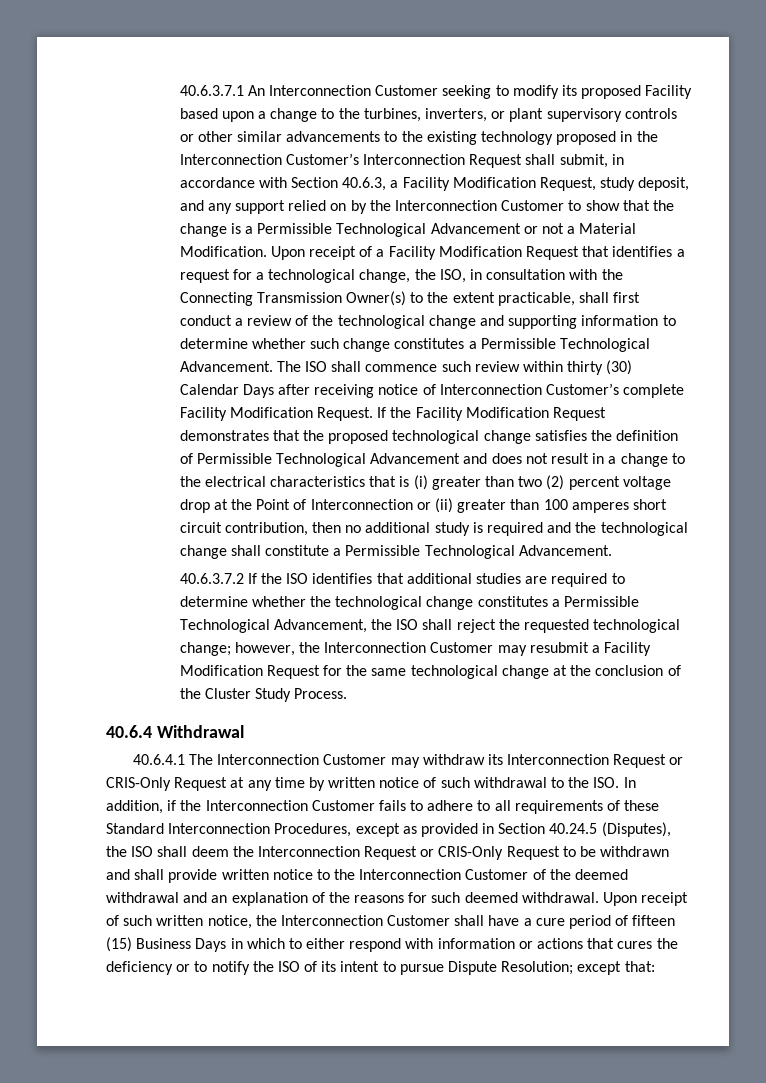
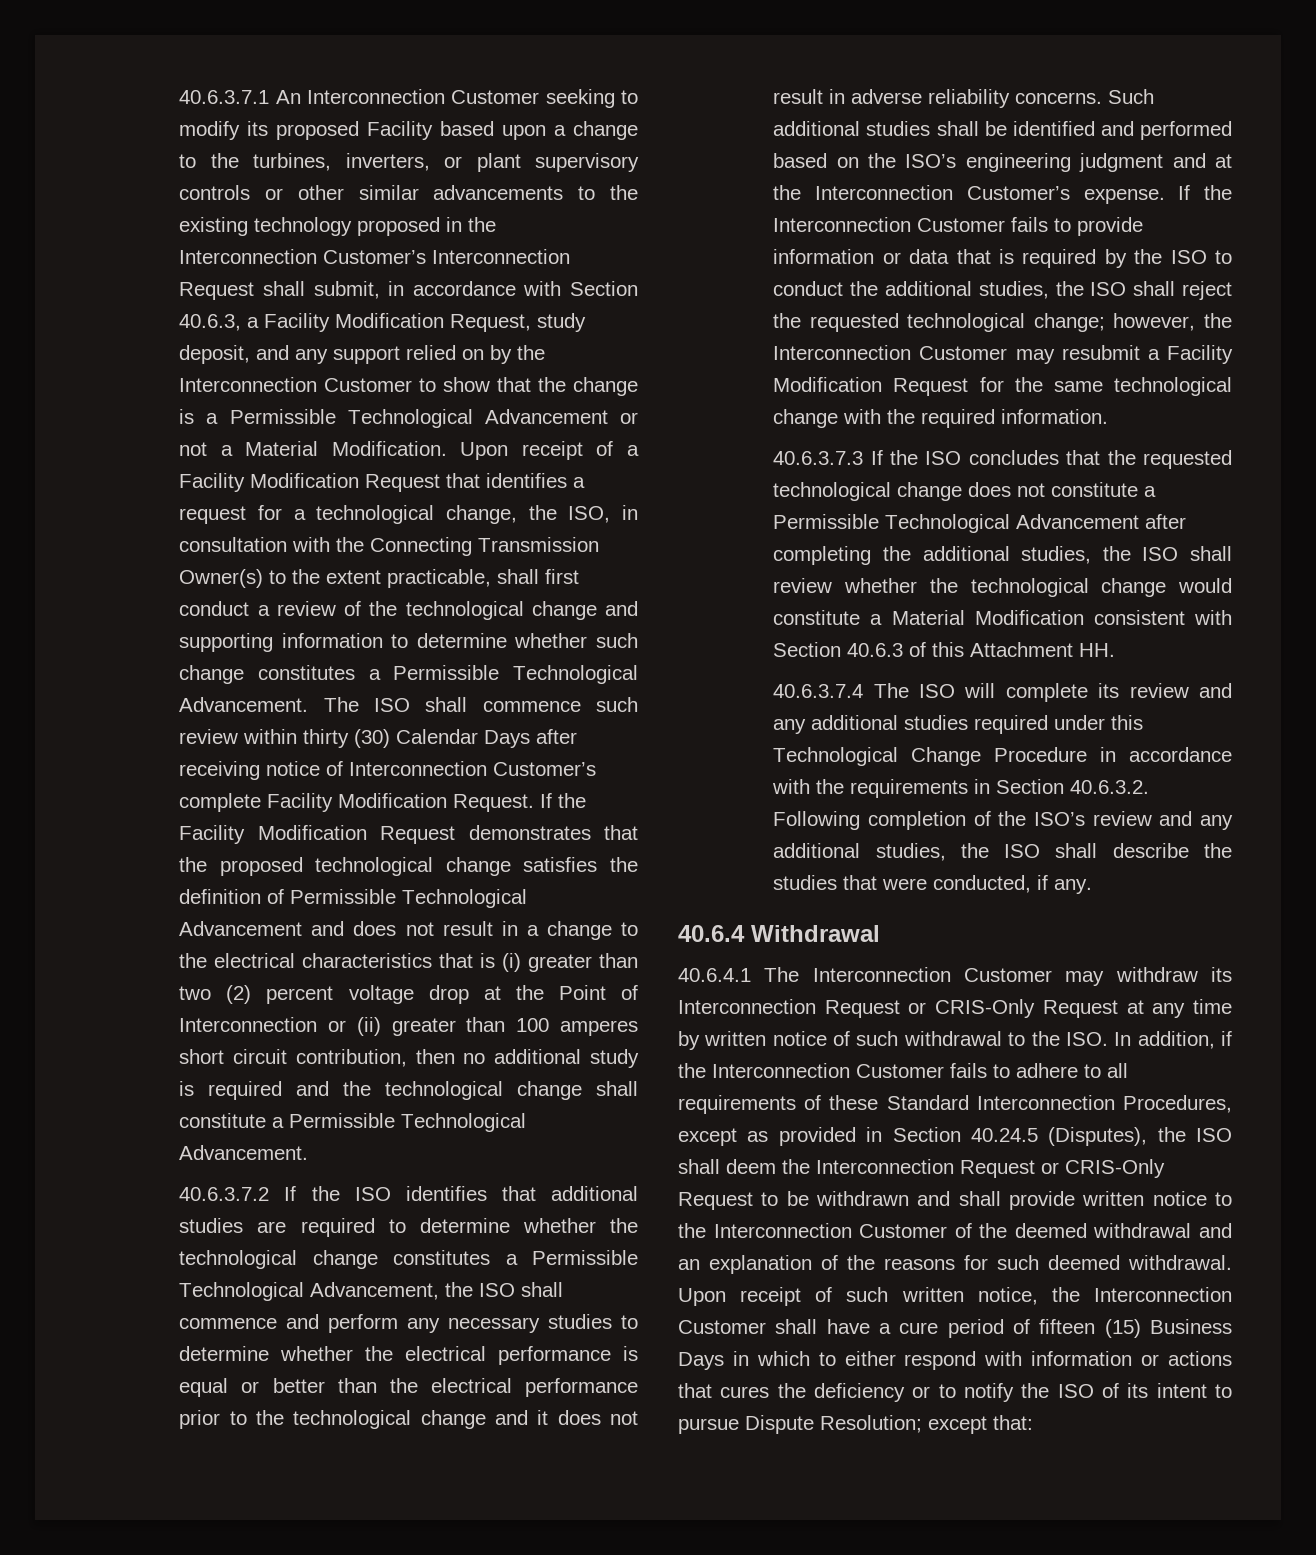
- 40.6.3.7.2 If the ISO identifies that additional studies are required to determine whether the technological change constitutes a Permissible Technological Advancement, the ISO shall reject the requested technological change; however, the Interconnection Customer may resubmit a Facility Modification Request for the same technological change at the conclusion of the Cluster Study Process.
+ 40.6.3.7.2 If the ISO identifies that additional studies are required to determine whether the technological change constitutes a Permissible Technological Advancement, the ISO shall commence and perform any necessary studies to determine whether the electrical performance is equal or better than the electrical performance prior to the technological change and it does not result in adverse reliability concerns. Such additional studies shall be identified and performed based on the ISO’s engineering judgment and at the Interconnection Customer’s expense. If the Interconnection Customer fails to provide information or data that is required by the ISO to conduct the additional studies, the ISO shall reject the requested technological change; however, the Interconnection Customer may resubmit a Facility Modification Request for the same technological change with the required information.
+ 40.6.3.7.3 If the ISO concludes that the requested technological change does not constitute a Permissible Technological Advancement after completing the additional studies, the ISO shall review whether the technological change would constitute a Material Modification consistent with Section 40.6.3 of this Attachment HH.
+ 40.6.3.7.4 The ISO will complete its review and any additional studies required under this Technological Change Procedure in accordance with the requirements in Section 40.6.3.2. Following completion of the ISO’s review and any additional studies, the ISO shall describe the studies that were conducted, if any.

